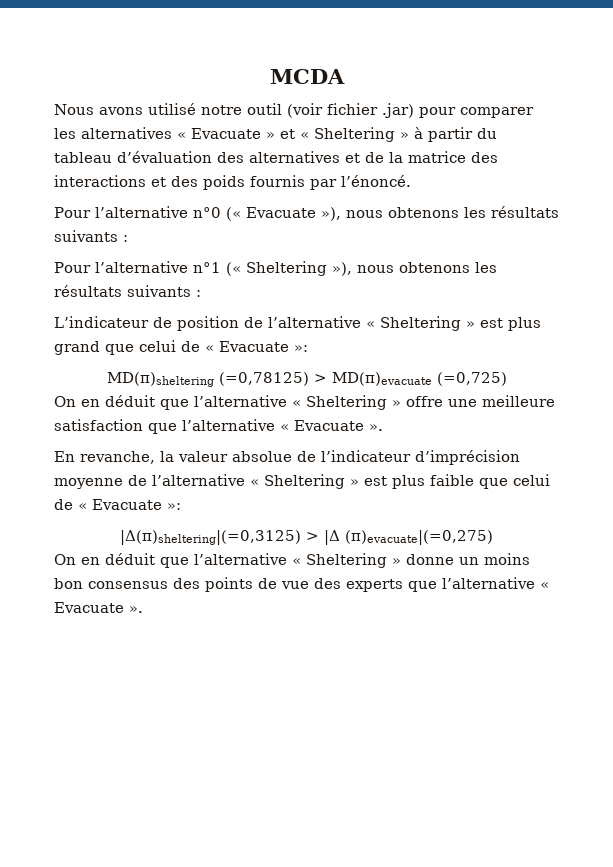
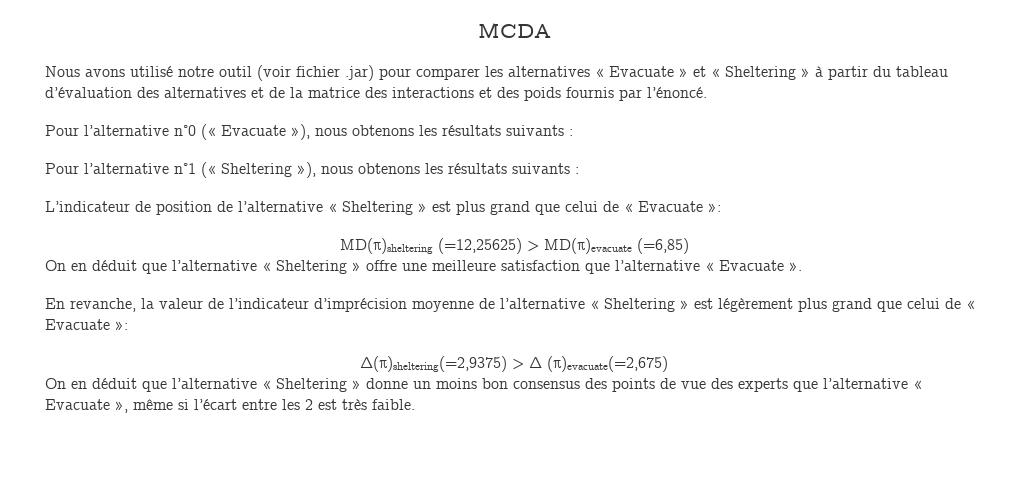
- MD(π)sheltering (=0,78125) > MD(π)evacuate (=0,725)
+ MD(π)sheltering (=12,25625) > MD(π)evacuate (=6,85)
- En revanche, la valeur absolue de l’indicateur d’imprécision moyenne de l’alternative « Sheltering » est plus faible que celui de « Evacuate »:
- |Δ(π)sheltering|(=0,3125) > |Δ (π)evacuate|(=0,275)
+ En revanche, la valeur de l’indicateur d’imprécision moyenne de l’alternative « Sheltering » est légèrement plus grand que celui de « Evacuate »:
+ Δ(π)sheltering(=2,9375) > Δ (π)evacuate(=2,675)
- On en déduit que l’alternative « Sheltering » donne un moins bon consensus des points de vue des experts que l’alternative « Evacuate ».
+ On en déduit que l’alternative « Sheltering » donne un moins bon consensus des points de vue des experts que l’alternative « Evacuate », même si l’écart entre les 2 est très faible.

